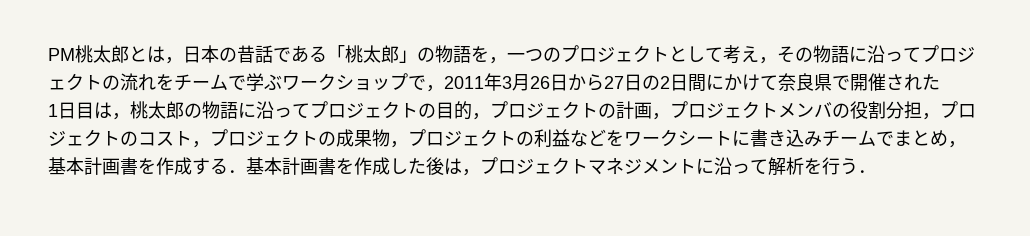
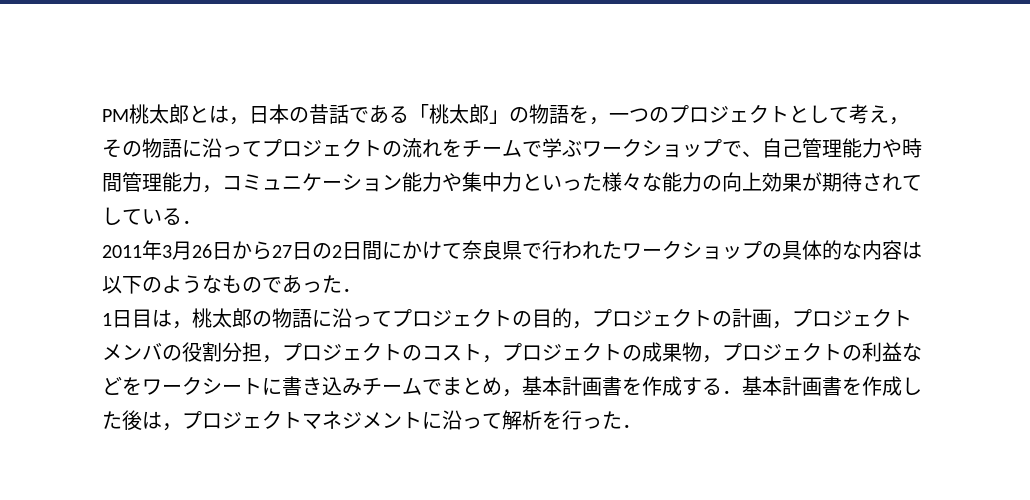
- PM桃太郎とは，日本の昔話である「桃太郎」の物語を，一つのプロジェクトとして考え，その物語に沿ってプロジェクトの流れをチームで学ぶワークショップで，2011年3月26日から27日の2日間にかけて奈良県で開催された
+ PM桃太郎とは，日本の昔話である「桃太郎」の物語を，一つのプロジェクトとして考え，その物語に沿ってプロジェクトの流れをチームで学ぶワークショップで、自己管理能力や時間管理能力，コミュニケーション能力や集中力といった様々な能力の向上効果が期待されてしている．
+ 2011年3月26日から27日の2日間にかけて奈良県で行われたワークショップの具体的な内容は以下のようなものであった．
- 1日目は，桃太郎の物語に沿ってプロジェクトの目的，プロジェクトの計画，プロジェクトメンバの役割分担，プロジェクトのコスト，プロジェクトの成果物，プロジェクトの利益などをワークシートに書き込みチームでまとめ，基本計画書を作成する．基本計画書を作成した後は，プロジェクトマネジメントに沿って解析を行う．
+ 1日目は，桃太郎の物語に沿ってプロジェクトの目的，プロジェクトの計画，プロジェクトメンバの役割分担，プロジェクトのコスト，プロジェクトの成果物，プロジェクトの利益などをワークシートに書き込みチームでまとめ，基本計画書を作成する．基本計画書を作成した後は，プロジェクトマネジメントに沿って解析を行った．

